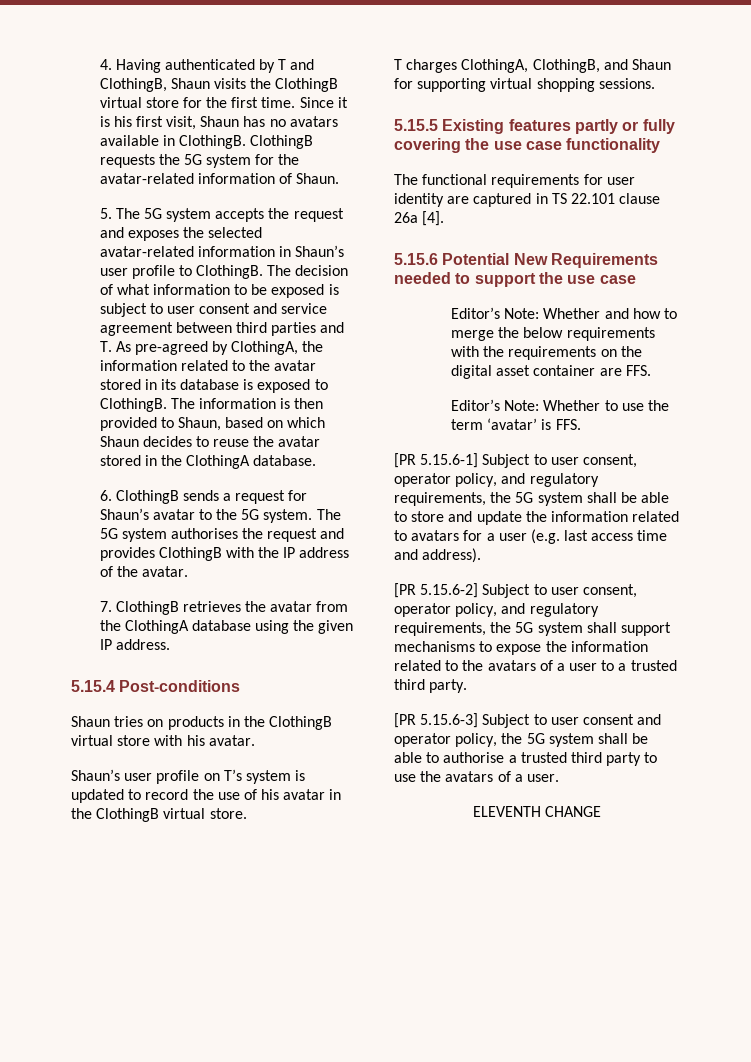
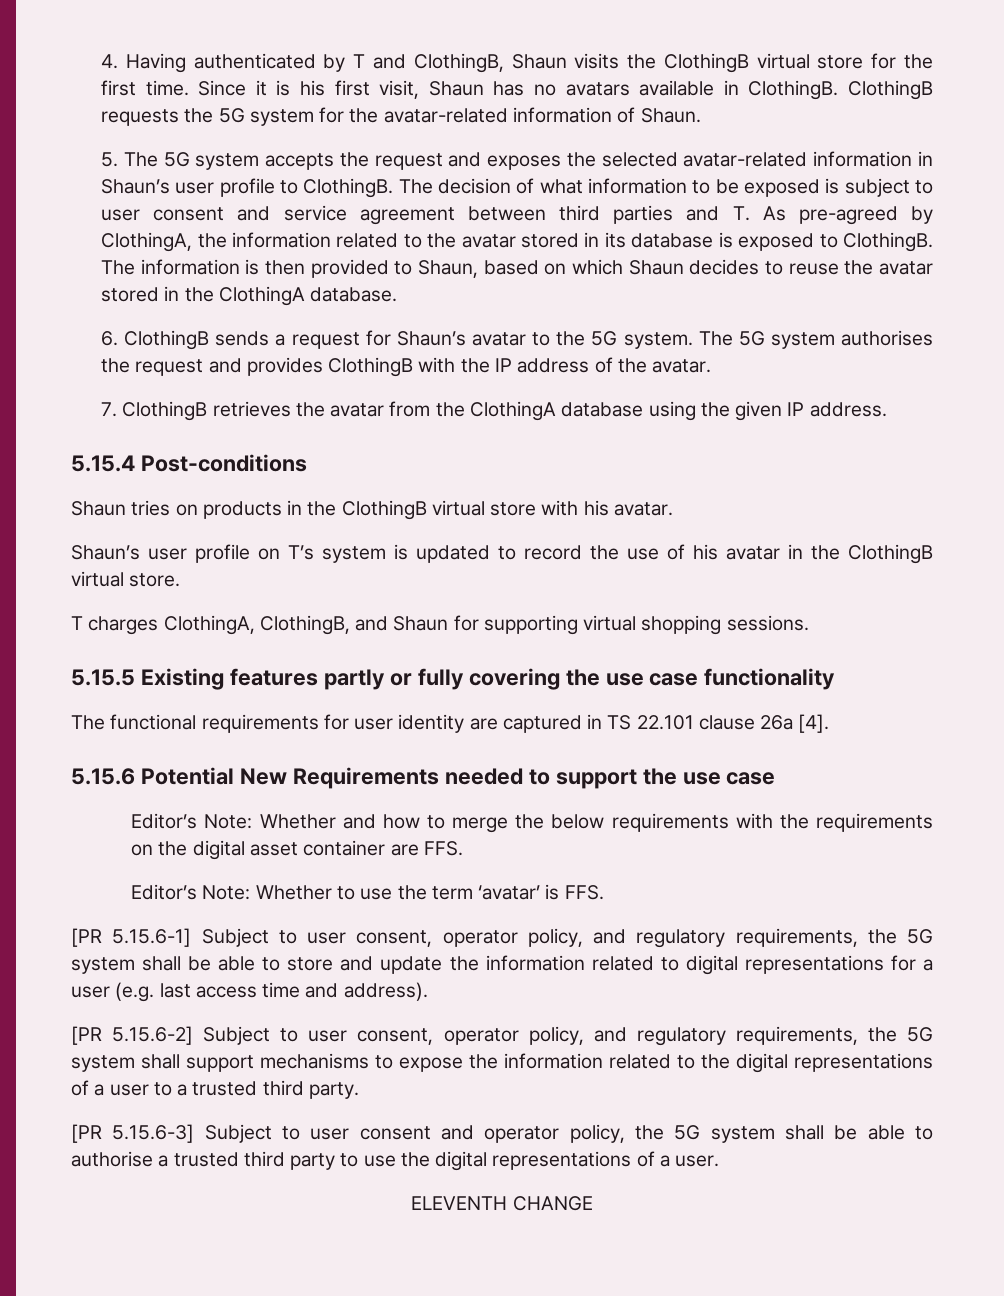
- [PR 5.15.6-1] Subject to user consent, operator policy, and regulatory requirements, the 5G system shall be able to store and update the information related to avatars for a user (e.g. last access time and address).
+ [PR 5.15.6-1] Subject to user consent, operator policy, and regulatory requirements, the 5G system shall be able to store and update the information related to digital representations for a user (e.g. last access time and address).
- [PR 5.15.6-2] Subject to user consent, operator policy, and regulatory requirements, the 5G system shall support mechanisms to expose the information related to the avatars of a user to a trusted third party.
+ [PR 5.15.6-2] Subject to user consent, operator policy, and regulatory requirements, the 5G system shall support mechanisms to expose the information related to the digital representations of a user to a trusted third party.
- [PR 5.15.6-3] Subject to user consent and operator policy, the 5G system shall be able to authorise a trusted third party to use the avatars of a user.
+ [PR 5.15.6-3] Subject to user consent and operator policy, the 5G system shall be able to authorise a trusted third party to use the digital representations of a user.

